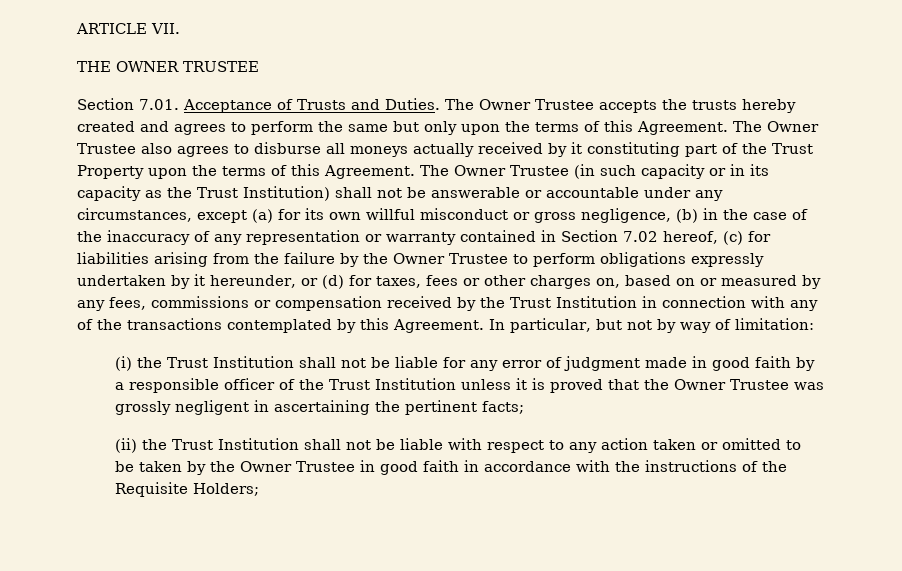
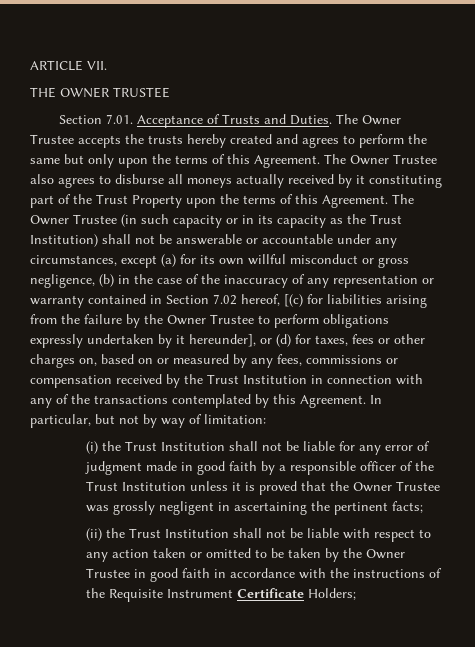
- The Owner Trustee (in such capacity or in its capacity as the Trust Institution) shall not be answerable or accountable under any circumstances, except (a) for its own willful misconduct or gross negligence, (b) in the case of the inaccuracy of any representation or warranty contained in Section 7.02 hereof, (c) for liabilities arising from the failure by the Owner Trustee to perform obligations expressly undertaken by it hereunder, or (d) for taxes, fees or other charges on, based on or measured by any fees, commissions or compensation received by the Trust Institution in connection with any of the transactions contemplated by this Agreement.
+ The Owner Trustee (in such capacity or in its capacity as the Trust Institution) shall not be answerable or accountable under any circumstances, except (a) for its own willful misconduct or gross negligence, (b) in the case of the inaccuracy of any representation or warranty contained in Section 7.02 hereof, [(c) for liabilities arising from the failure by the Owner Trustee to perform obligations expressly undertaken by it hereunder], or (d) for taxes, fees or other charges on, based on or measured by any fees, commissions or compensation received by the Trust Institution in connection with any of the transactions contemplated by this Agreement.
- (ii) the Trust Institution shall not be liable with respect to any action taken or omitted to be taken by the Owner Trustee in good faith in accordance with the instructions of the Requisite Holders;
+ (ii) the Trust Institution shall not be liable with respect to any action taken or omitted to be taken by the Owner Trustee in good faith in accordance with the instructions of the Requisite Instrument Certificate Holders;

